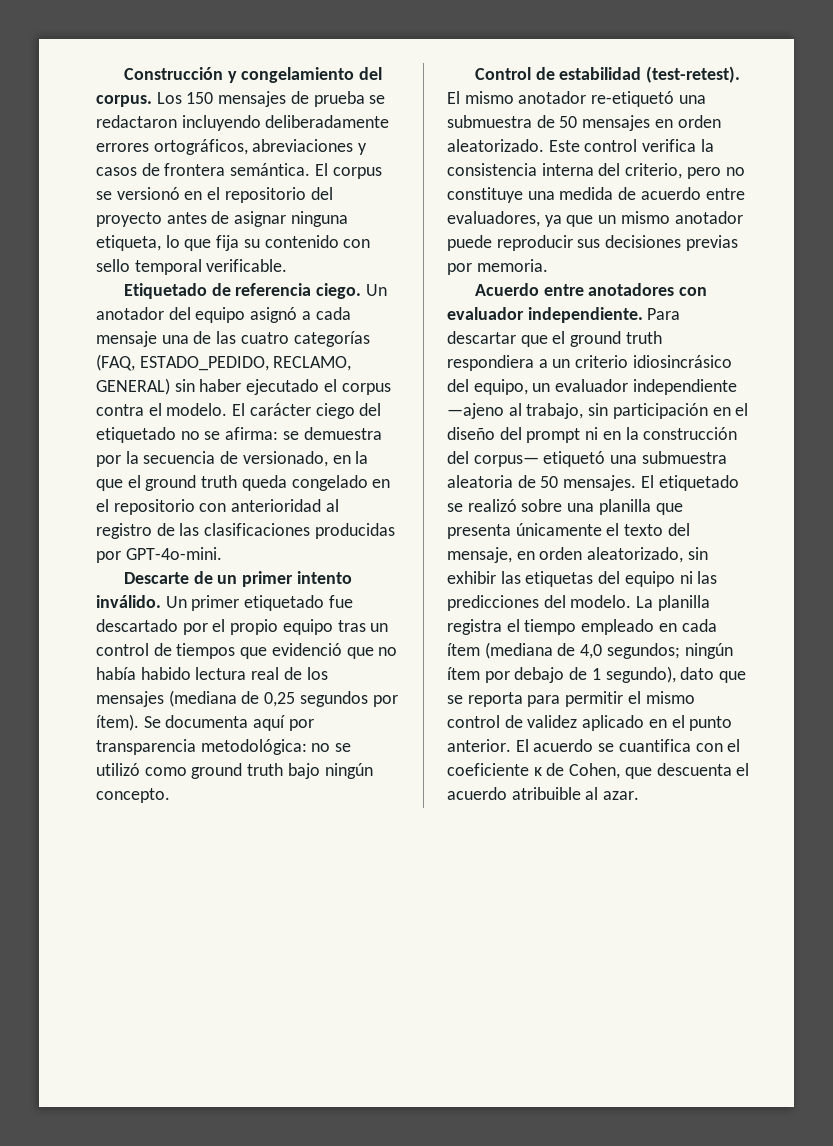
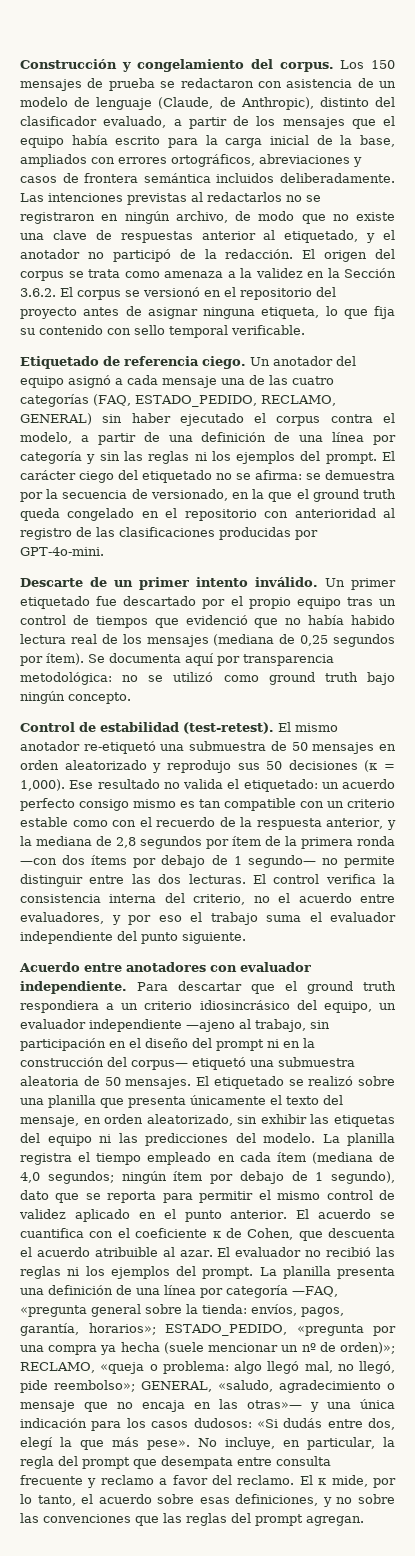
- Los 150 mensajes de prueba se redactaron incluyendo deliberadamente errores ortográficos, abreviaciones y casos de frontera semántica. El corpus se versionó en el repositorio del proyecto antes de asignar ninguna etiqueta, lo que fija su contenido con sello temporal verificable.
+ Los 150 mensajes de prueba se redactaron con asistencia de un modelo de lenguaje (Claude, de Anthropic), distinto del clasificador evaluado, a partir de los mensajes que el equipo había escrito para la carga inicial de la base, ampliados con errores ortográficos, abreviaciones y casos de frontera semántica incluidos deliberadamente. Las intenciones previstas al redactarlos no se registraron en ningún archivo, de modo que no existe una clave de respuestas anterior al etiquetado, y el anotador no participó de la redacción. El origen del corpus se trata como amenaza a la validez en la Sección 3.6.2. El corpus se versionó en el repositorio del proyecto antes de asignar ninguna etiqueta, lo que fija su contenido con sello temporal verificable.
- Un anotador del equipo asignó a cada mensaje una de las cuatro categorías (FAQ, ESTADO_PEDIDO, RECLAMO, GENERAL) sin haber ejecutado el corpus contra el modelo.
+ Un anotador del equipo asignó a cada mensaje una de las cuatro categorías (FAQ, ESTADO_PEDIDO, RECLAMO, GENERAL) sin haber ejecutado el corpus contra el modelo, a partir de una definición de una línea por categoría y sin las reglas ni los ejemplos del prompt.
- El mismo anotador re-etiquetó una submuestra de 50 mensajes en orden aleatorizado. Este control verifica la consistencia interna del criterio, pero no constituye una medida de acuerdo entre evaluadores, ya que un mismo anotador puede reproducir sus decisiones previas por memoria.
+ El mismo anotador re-etiquetó una submuestra de 50 mensajes en orden aleatorizado y reprodujo sus 50 decisiones (κ = 1,000). Ese resultado no valida el etiquetado: un acuerdo perfecto consigo mismo es tan compatible con un criterio estable como con el recuerdo de la respuesta anterior, y la mediana de 2,8 segundos por ítem de la primera ronda —con dos ítems por debajo de 1 segundo— no permite distinguir entre las dos lecturas. El control verifica la consistencia interna del criterio, no el acuerdo entre evaluadores, y por eso el trabajo suma el evaluador independiente del punto siguiente.
+ El evaluador no recibió las reglas ni los ejemplos del prompt. La planilla presenta una definición de una línea por categoría —FAQ, «pregunta general sobre la tienda: envíos, pagos, garantía, horarios»; ESTADO_PEDIDO, «pregunta por una compra ya hecha (suele mencionar un nº de orden)»; RECLAMO, «queja o problema: algo llegó mal, no llegó, pide reembolso»; GENERAL, «saludo, agradecimiento o mensaje que no encaja en las otras»— y una única indicación para los casos dudosos: «Si dudás entre dos, elegí la que más pese». No incluye, en particular, la regla del prompt que desempata entre consulta frecuente y reclamo a favor del reclamo. El κ mide, por lo tanto, el acuerdo sobre esas definiciones, y no sobre las convenciones que las reglas del prompt agregan.

